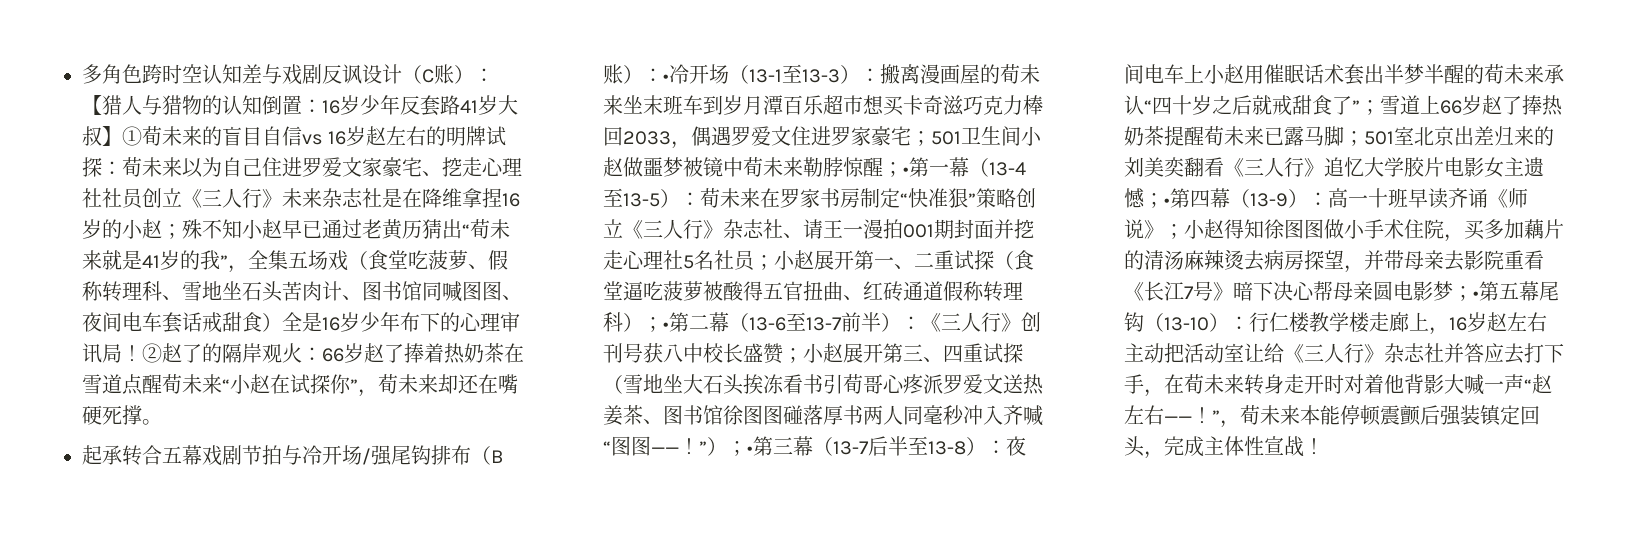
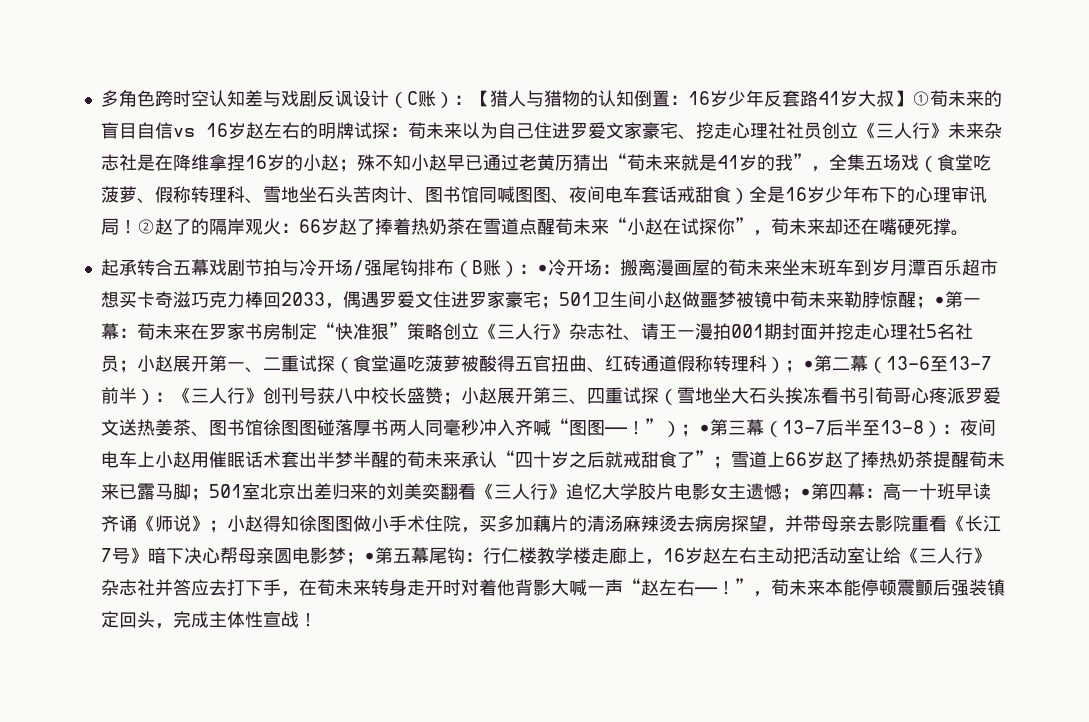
- •冷开场（13-1至13-3）：
+ •冷开场：
- •第一幕（13-4至13-5）：
+ •第一幕：
- •第四幕（13-9）：
+ •第四幕：
- •第五幕尾钩（13-10）：
+ •第五幕尾钩：

